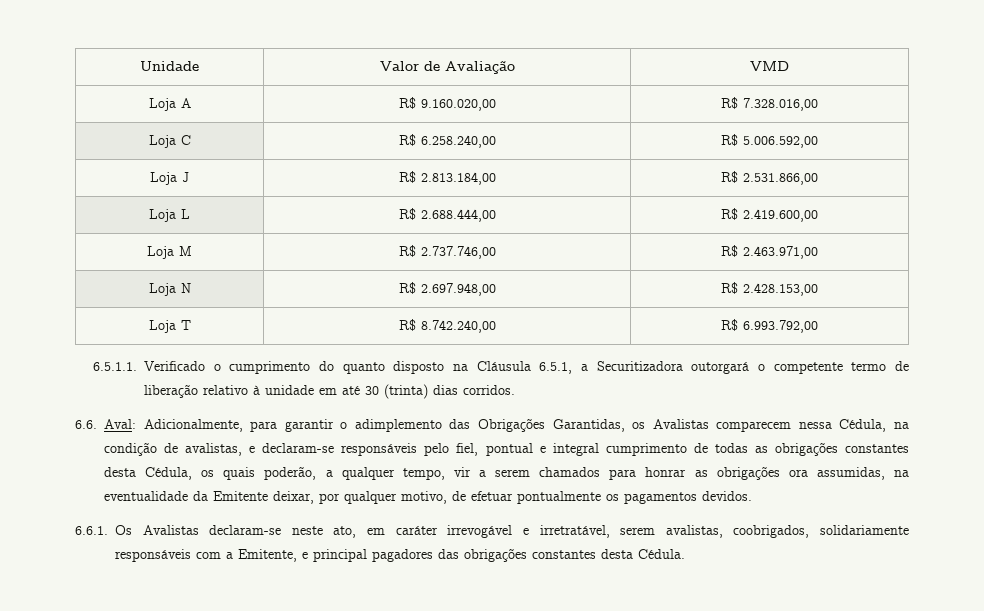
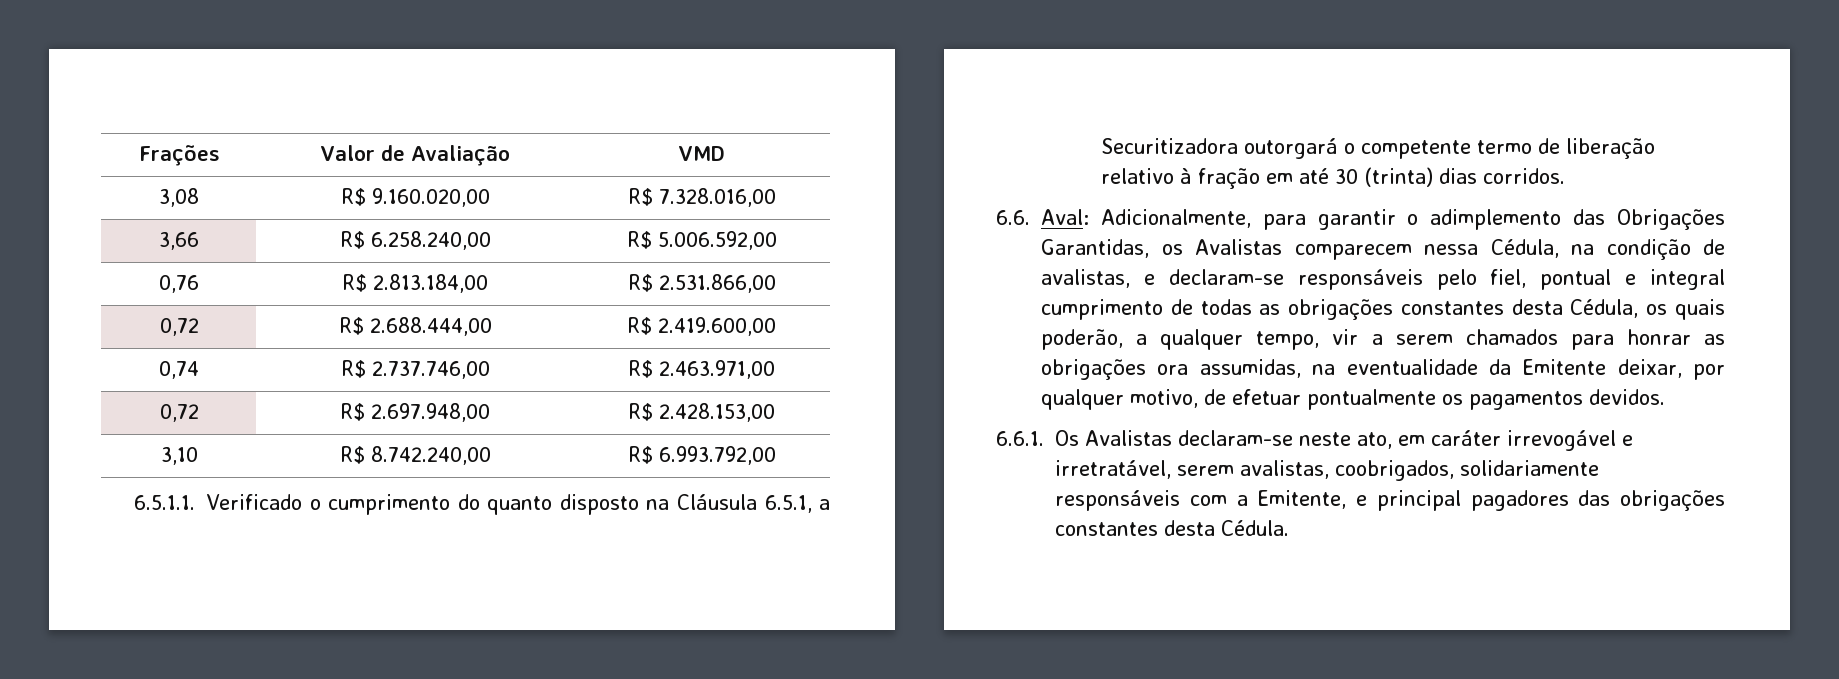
- Unidade | Valor de Avaliação | VMD
+ Frações | Valor de Avaliação | VMD
- Loja A | R$ 9.160.020,00 | R$ 7.328.016,00
+ 3,08 | R$ 9.160.020,00 | R$ 7.328.016,00
- Loja C | R$ 6.258.240,00 | R$ 5.006.592,00
+ 3,66 | R$ 6.258.240,00 | R$ 5.006.592,00
- Loja J | R$ 2.813.184,00 | R$ 2.531.866,00
+ 0,76 | R$ 2.813.184,00 | R$ 2.531.866,00
- Loja L | R$ 2.688.444,00 | R$ 2.419.600,00
+ 0,72 | R$ 2.688.444,00 | R$ 2.419.600,00
- Loja M | R$ 2.737.746,00 | R$ 2.463.971,00
+ 0,74 | R$ 2.737.746,00 | R$ 2.463.971,00
- Loja N | R$ 2.697.948,00 | R$ 2.428.153,00
+ 0,72 | R$ 2.697.948,00 | R$ 2.428.153,00
- Loja T | R$ 8.742.240,00 | R$ 6.993.792,00
+ 3,10 | R$ 8.742.240,00 | R$ 6.993.792,00
- 6.5.1.1. Verificado o cumprimento do quanto disposto na Cláusula 6.5.1, a Securitizadora outorgará o competente termo de liberação relativo à unidade em até 30 (trinta) dias corridos.
+ 6.5.1.1. Verificado o cumprimento do quanto disposto na Cláusula 6.5.1, a Securitizadora outorgará o competente termo de liberação relativo à fração em até 30 (trinta) dias corridos.

